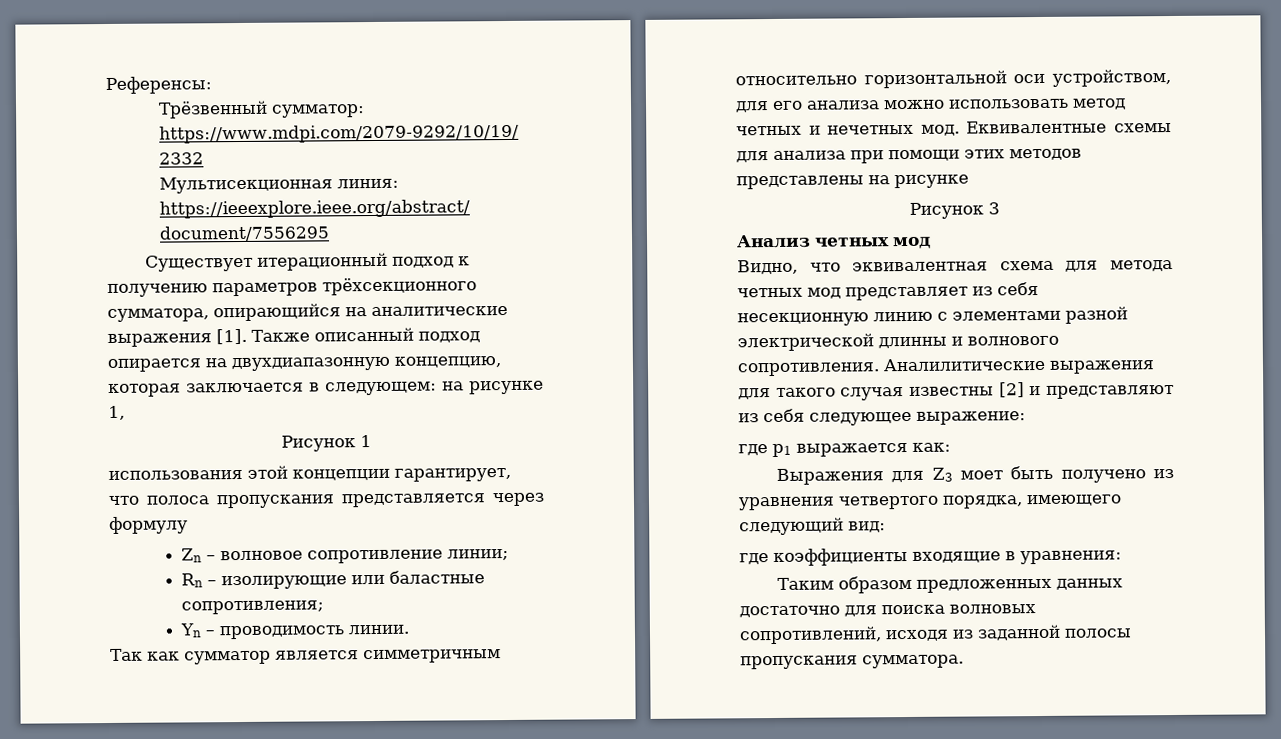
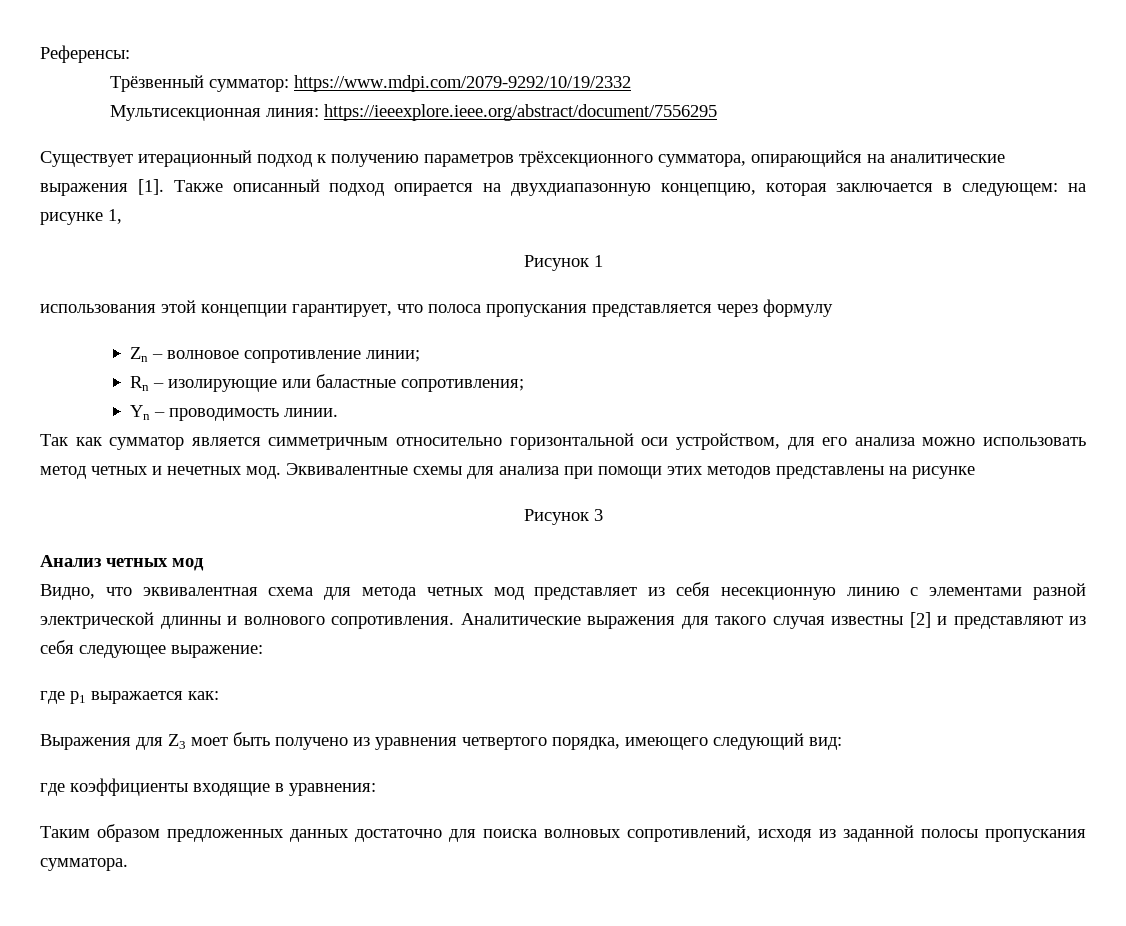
- Еквивалентные схемы для анализа при помощи этих методов представлены на рисунке
+ Эквивалентные схемы для анализа при помощи этих методов представлены на рисунке
- Аналилитические выражения для такого случая известны [2] и представляют из себя следующее выражение:
+ Аналитические выражения для такого случая известны [2] и представляют из себя следующее выражение:

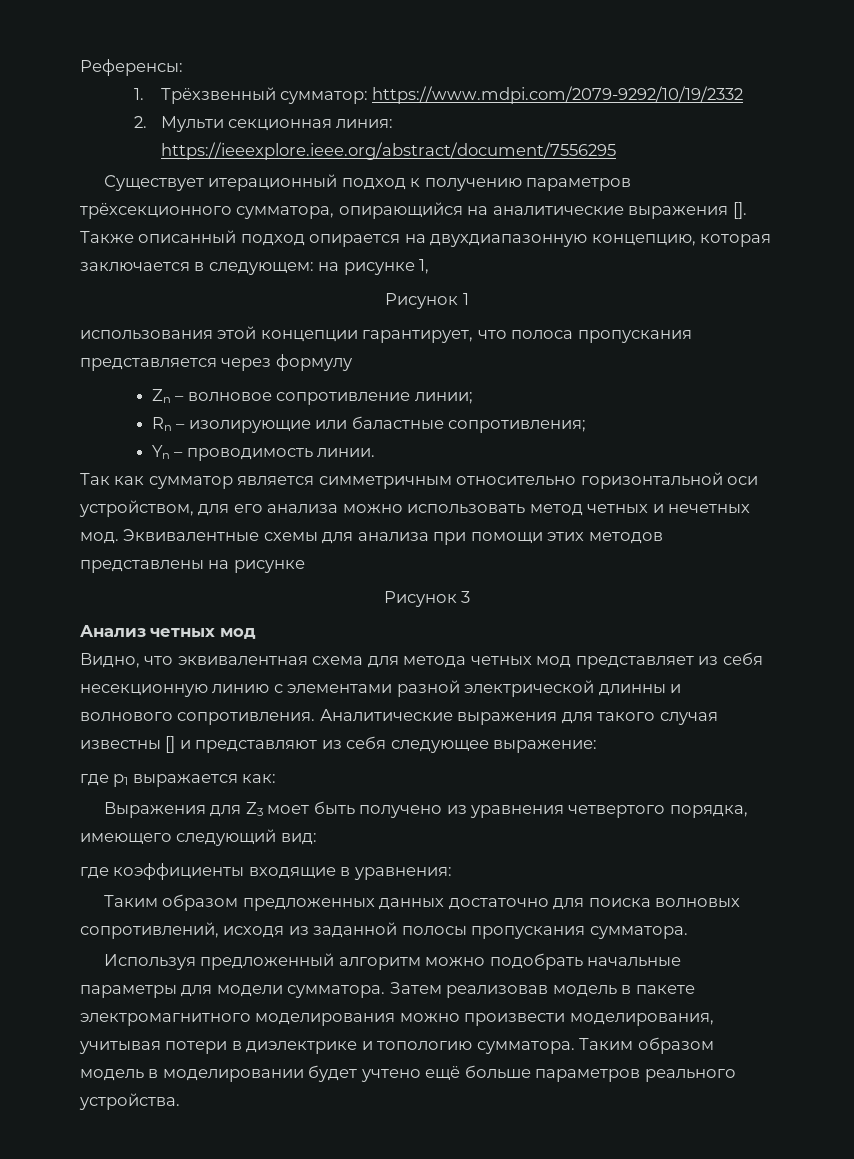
- Трёзвенный сумматор: https://www.mdpi.com/2079-9292/10/19/2332
+ 1. Трёхзвенный сумматор: https://www.mdpi.com/2079-9292/10/19/2332
- Мультисекционная линия: https://ieeexplore.ieee.org/abstract/document/7556295
+ 2. Мульти секционная линия: https://ieeexplore.ieee.org/abstract/document/7556295
- Существует итерационный подход к получению параметров трёхсекционного сумматора, опирающийся на аналитические выражения [1].
+ Существует итерационный подход к получению параметров трёхсекционного сумматора, опирающийся на аналитические выражения [].
- Аналитические выражения для такого случая известны [2] и представляют из себя следующее выражение:
+ Аналитические выражения для такого случая известны [] и представляют из себя следующее выражение:
+ Используя предложенный алгоритм можно подобрать начальные параметры для модели сумматора. Затем реализовав модель в пакете электромагнитного моделирования можно произвести моделирования, учитывая потери в диэлектрике и топологию сумматора. Таким образом модель в моделировании будет учтено ещё больше параметров реального устройства.

